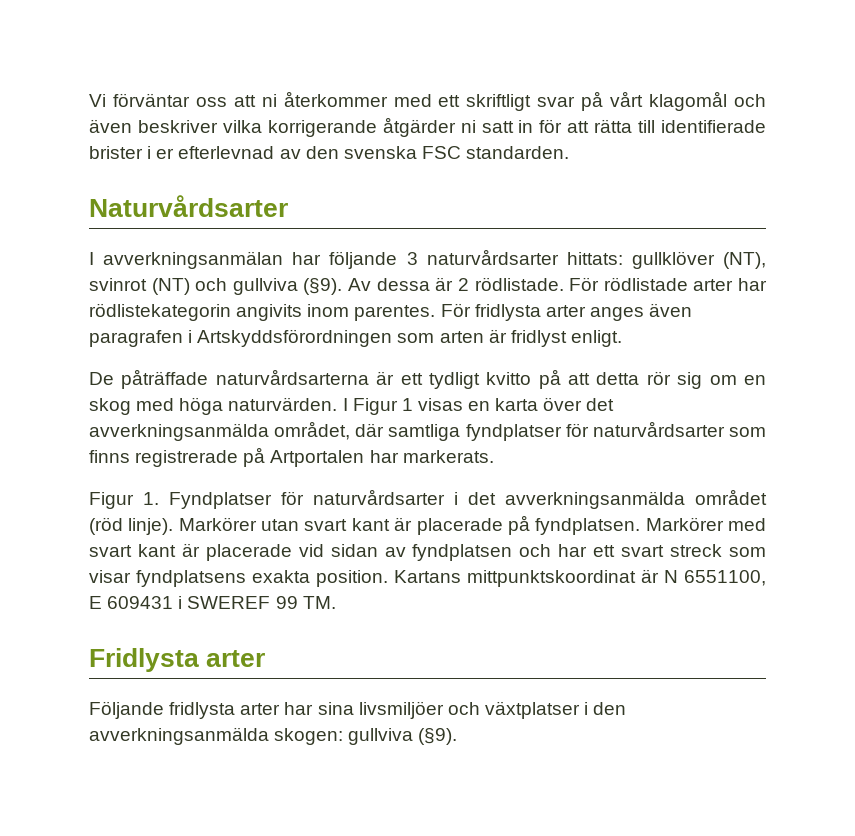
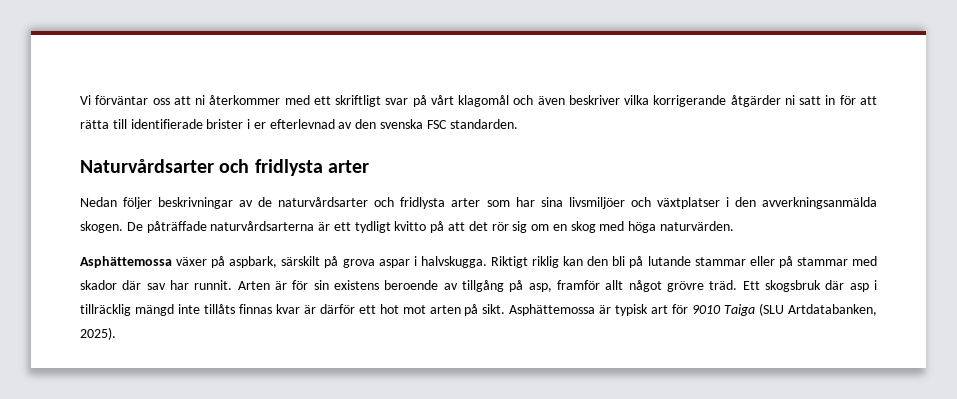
- Naturvårdsarter
- I avverkningsanmälan har följande 3 naturvårdsarter hittats: gullklöver (NT), svinrot (NT) och gullviva (§9). Av dessa är 2 rödlistade. För rödlistade arter har rödlistekategorin angivits inom parentes. För fridlysta arter anges även paragrafen i Artskyddsförordningen som arten är fridlyst enligt.
- De påträffade naturvårdsarterna är ett tydligt kvitto på att detta rör sig om en skog med höga naturvärden. I Figur 1 visas en karta över det avverkningsanmälda området, där samtliga fyndplatser för naturvårdsarter som finns registrerade på Artportalen har markerats.
- Figur 1. Fyndplatser för naturvårdsarter i det avverkningsanmälda området (röd linje). Markörer utan svart kant är placerade på fyndplatsen. Markörer med svart kant är placerade vid sidan av fyndplatsen och har ett svart streck som visar fyndplatsens exakta position. Kartans mittpunktskoordinat är N 6551100, E 609431 i SWEREF 99 TM.
- Fridlysta arter
- Följande fridlysta arter har sina livsmiljöer och växtplatser i den avverkningsanmälda skogen: gullviva (§9).
+ Naturvårdsarter och fridlysta arter
+ Nedan följer beskrivningar av de naturvårdsarter och fridlysta arter som har sina livsmiljöer och växtplatser i den avverkningsanmälda skogen. De påträffade naturvårdsarterna är ett tydligt kvitto på att det rör sig om en skog med höga naturvärden.
+ Asphättemossa växer på aspbark, särskilt på grova aspar i halvskugga. Riktigt riklig kan den bli på lutande stammar eller på stammar med skador där sav har runnit. Arten är för sin existens beroende av tillgång på asp, framför allt något grövre träd. Ett skogsbruk där asp i tillräcklig mängd inte tillåts finnas kvar är därför ett hot mot arten på sikt. Asphättemossa är typisk art för 9010 Taiga (SLU Artdatabanken, 2025).

